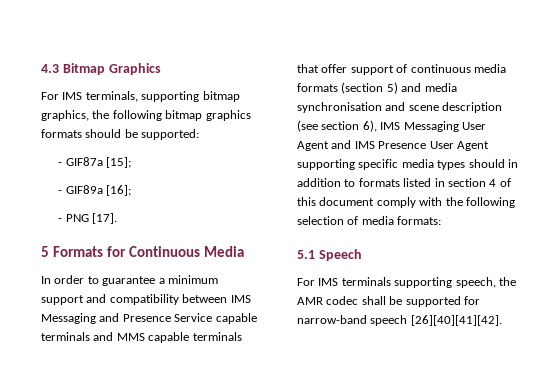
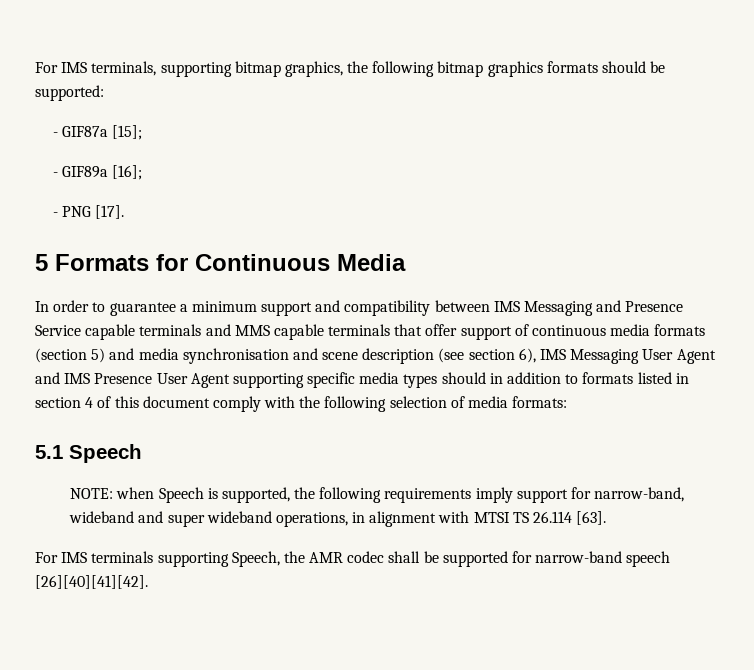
- 4.3 Bitmap Graphics
+ NOTE: when Speech is supported, the following requirements imply support for narrow-band, wideband and super wideband operations, in alignment with MTSI TS 26.114 [63].
- For IMS terminals supporting speech, the AMR codec shall be supported for narrow-band speech [26][40][41][42].
+ For IMS terminals supporting Speech, the AMR codec shall be supported for narrow-band speech [26][40][41][42].

